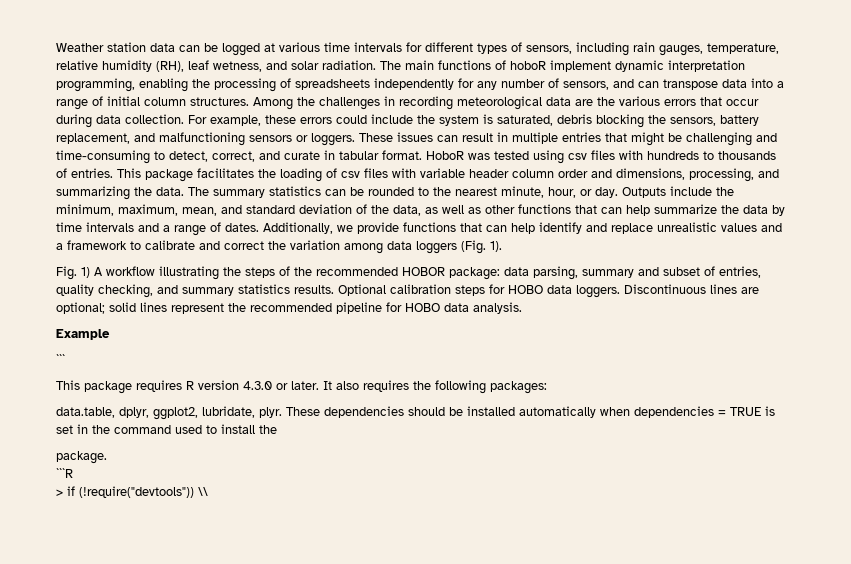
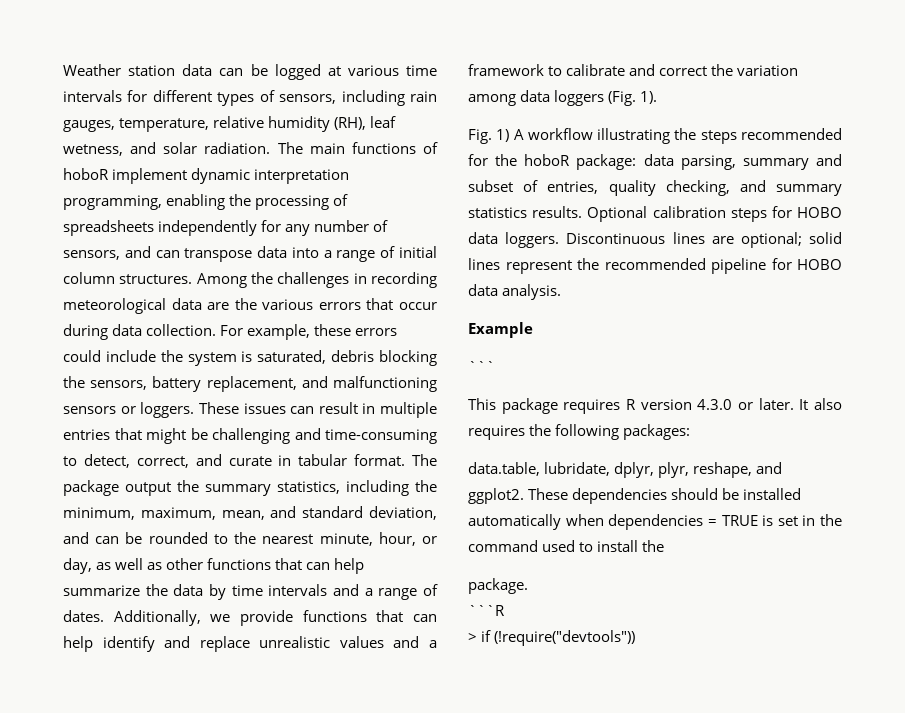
- HoboR was tested using csv files with hundreds to thousands of entries. This package facilitates the loading of csv files with variable header column order and dimensions, processing, and summarizing the data. The summary statistics can be rounded to the nearest minute, hour, or day. Outputs include the minimum, maximum, mean, and standard deviation of the data, as well as other functions that can help summarize the data by time intervals and a range of dates.
+ The package output the summary statistics, including the minimum, maximum, mean, and standard deviation, and can be rounded to the nearest minute, hour, or day, as well as other functions that can help summarize the data by time intervals and a range of dates.
- Fig. 1) A workflow illustrating the steps of the recommended HOBOR package: data parsing, summary and subset of entries, quality checking, and summary statistics results.
+ Fig. 1) A workflow illustrating the steps recommended for the hoboR package: data parsing, summary and subset of entries, quality checking, and summary statistics results.
- data.table, dplyr, ggplot2, lubridate, plyr.
+ data.table, lubridate, dplyr, plyr, reshape, and ggplot2.
- > if (!require("devtools")) \\
+ > if (!require("devtools"))

